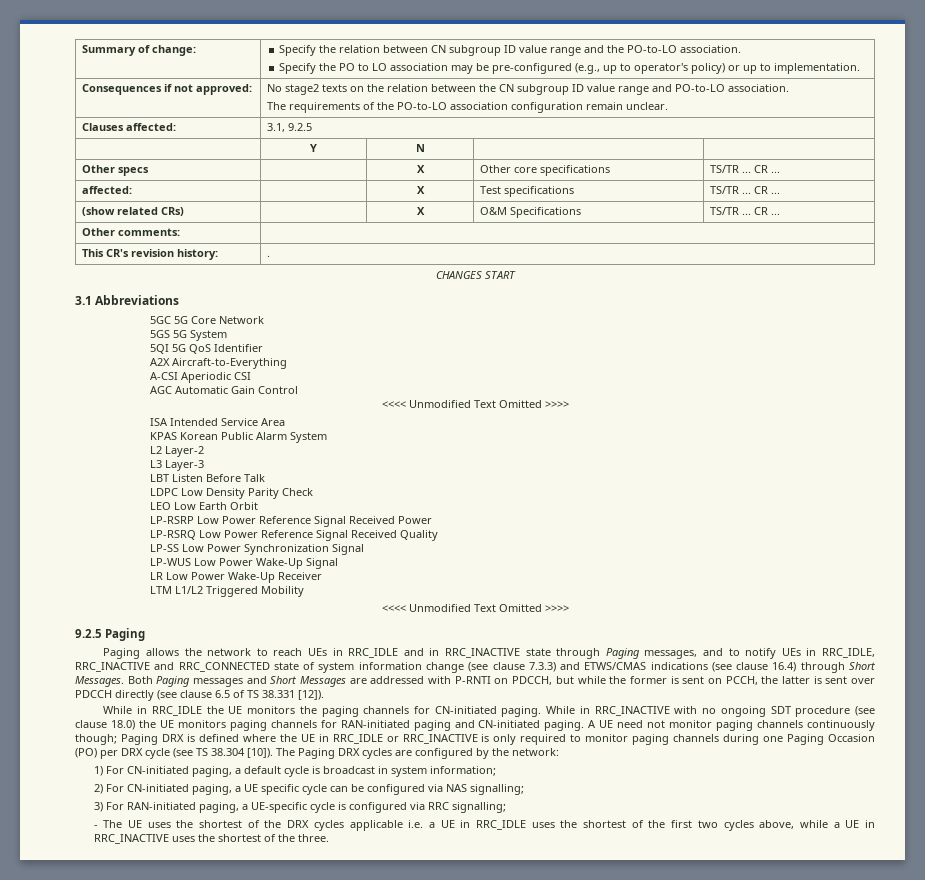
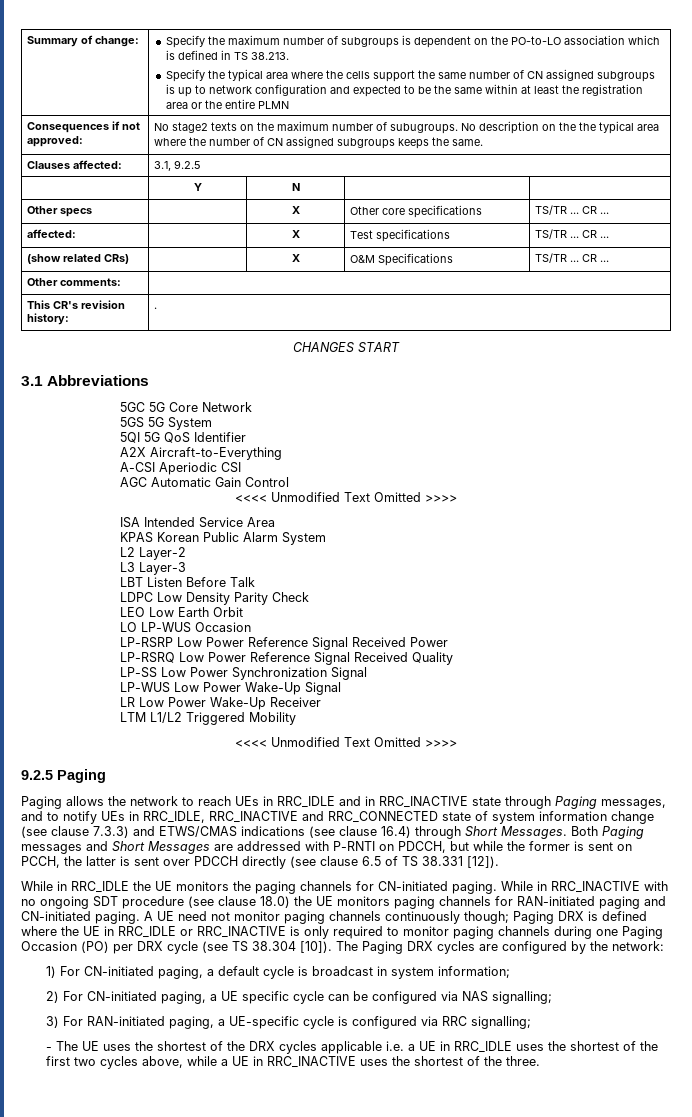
- Specify the relation between CN subgroup ID value range and the PO-to-LO association.
- Specify the PO to LO association may be pre-configured (e.g., up to operator's policy) or up to implementation.
+ Specify the maximum number of subgroups is dependent on the PO-to-LO association which is defined in TS 38.213.
+ Specify the typical area where the cells support the same number of CN assigned subgroups is up to network configuration and expected to be the same within at least the registration area or the entire PLMN
- Consequences if not approved: | No stage2 texts on the relation between the CN subgroup ID value range and PO-to-LO association.
- The requirements of the PO-to-LO association configuration remain unclear.
+ Consequences if not approved: | No stage2 texts on the maximum number of subugroups. No description on the the typical area where the number of CN assigned subgroups keeps the same.
+ LO LP-WUS Occasion

